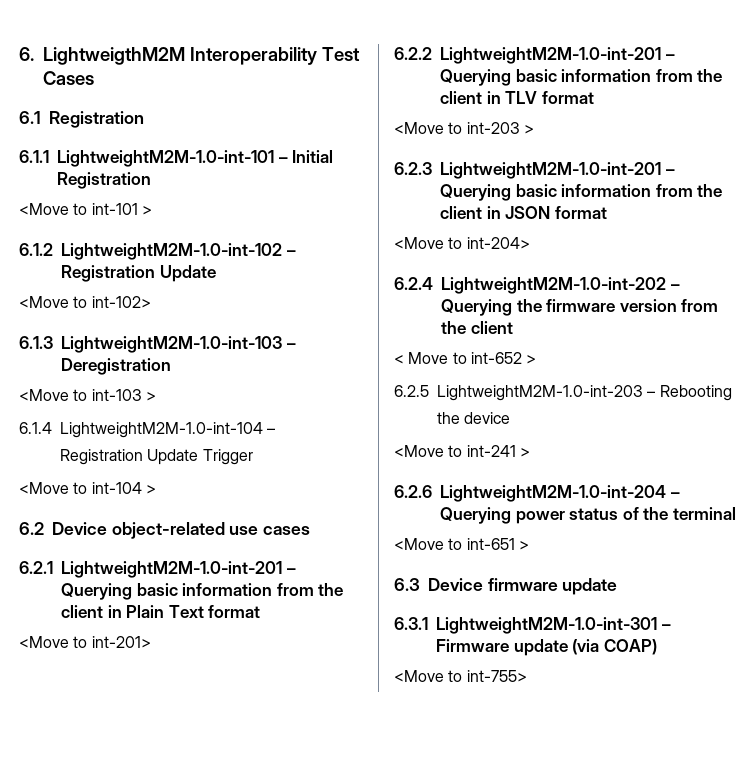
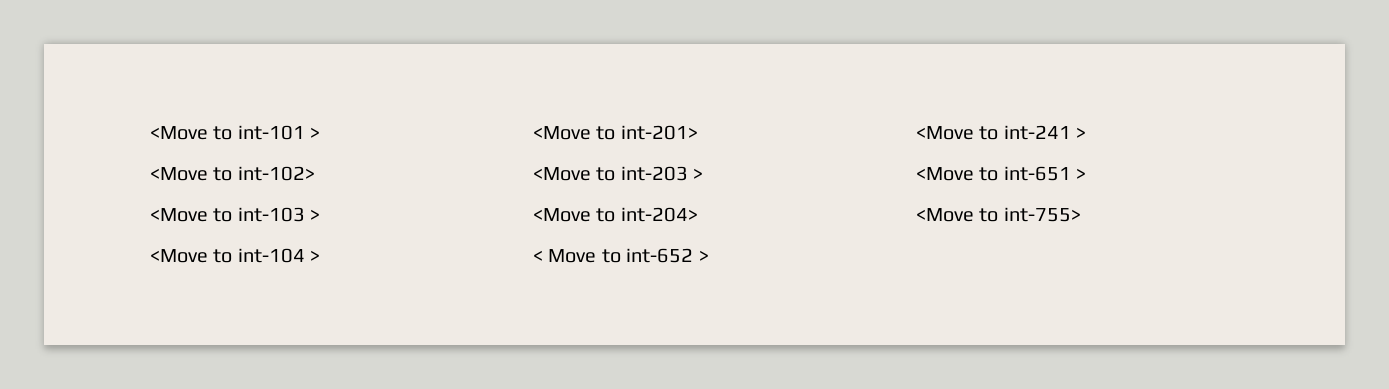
- 6. LightweigthM2M Interoperability Test Cases
- 6.1 Registration
- 6.1.1 LightweightM2M-1.0-int-101 – Initial Registration
- 6.1.2 LightweightM2M-1.0-int-102 – Registration Update
- 6.1.3 LightweightM2M-1.0-int-103 – Deregistration
- 6.1.4 LightweightM2M-1.0-int-104 – Registration Update Trigger
  <Move to int-104 >
- 6.2 Device object-related use cases
- 6.2.1 LightweightM2M-1.0-int-201 – Querying basic information from the client in Plain Text format
  <Move to int-201>
- 6.2.2 LightweightM2M-1.0-int-201 – Querying basic information from the client in TLV format
  <Move to int-203 >
- 6.2.3 LightweightM2M-1.0-int-201 – Querying basic information from the client in JSON format
  <Move to int-204>
- 6.2.4 LightweightM2M-1.0-int-202 – Querying the firmware version from the client
- 6.2.5 LightweightM2M-1.0-int-203 – Rebooting the device
  <Move to int-241 >
- 6.2.6 LightweightM2M-1.0-int-204 – Querying power status of the terminal
  <Move to int-651 >
- 6.3 Device firmware update
- 6.3.1 LightweightM2M-1.0-int-301 – Firmware update (via COAP)

